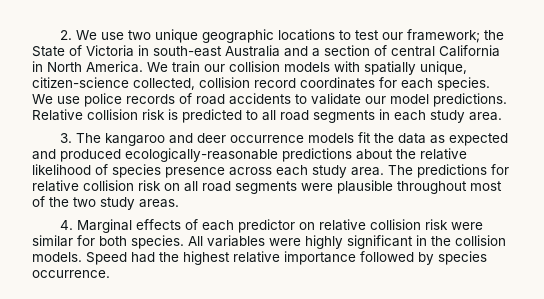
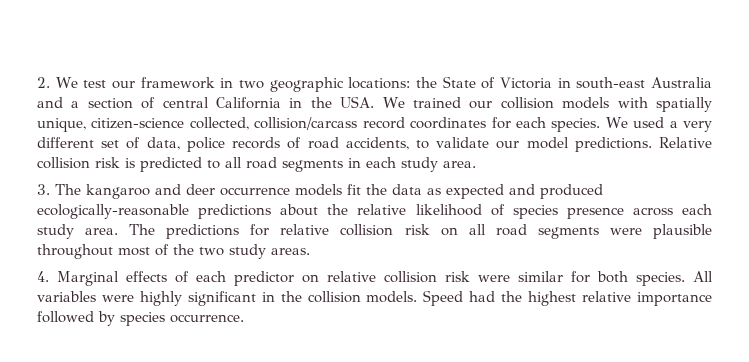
- 2. We use two unique geographic locations to test our framework; the State of Victoria in south-east Australia and a section of central California in North America. We train our collision models with spatially unique, citizen-science collected, collision record coordinates for each species.
+ 2. We test our framework in two geographic locations: the State of Victoria in south-east Australia and a section of central California in the USA. We trained our collision models with spatially unique, citizen-science collected, collision/carcass record coordinates for each species.
- We use police records of road accidents to validate our model predictions.
+ We used a very different set of data, police records of road accidents, to validate our model predictions.

